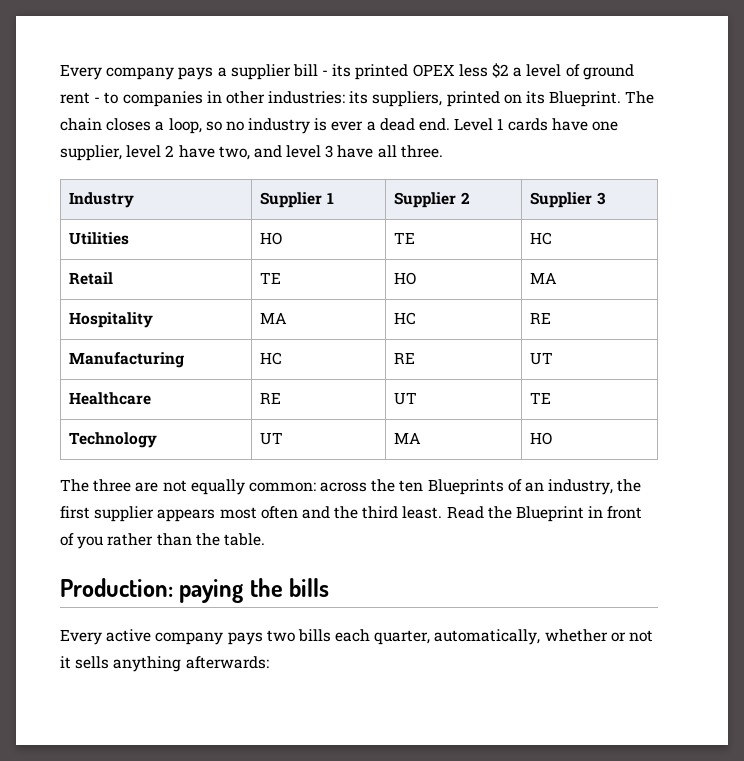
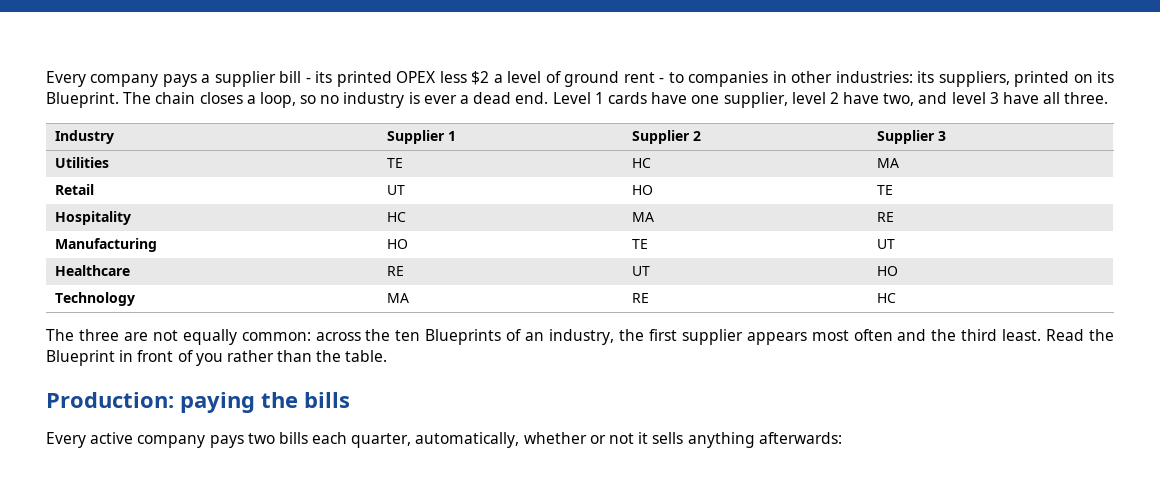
- Utilities | HO | TE | HC
- Retail | TE | HO | MA
+ Utilities | TE | HC | MA
+ Retail | UT | HO | TE
- Hospitality | MA | HC | RE
+ Hospitality | HC | MA | RE
- Manufacturing | HC | RE | UT
+ Manufacturing | HO | TE | UT
- Healthcare | RE | UT | TE
+ Healthcare | RE | UT | HO
- Technology | UT | MA | HO
+ Technology | MA | RE | HC

